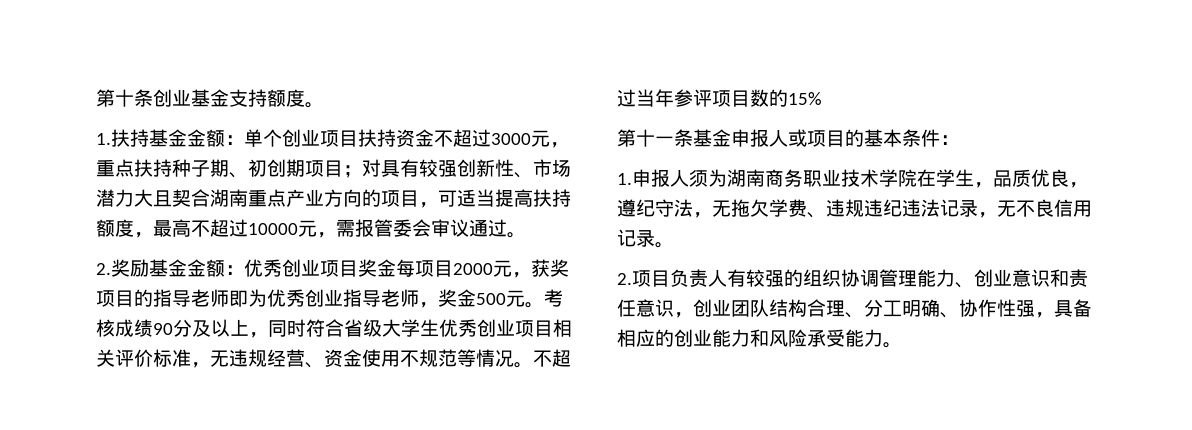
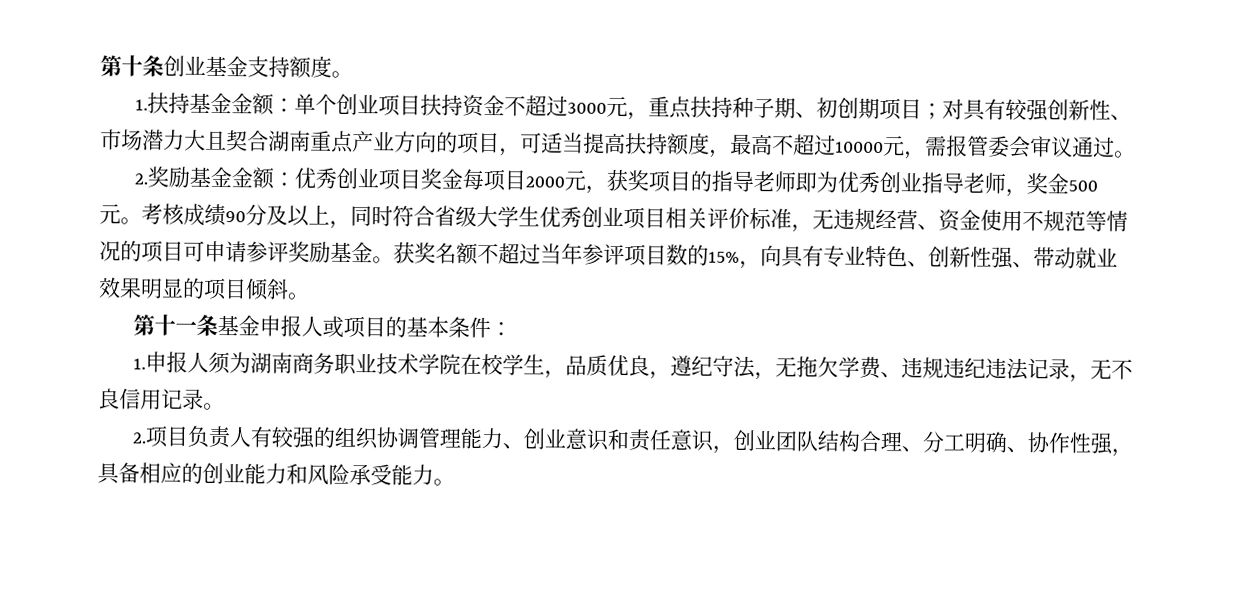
- 考核成绩90分及以上，同时符合省级大学生优秀创业项目相关评价标准，无违规经营、资金使用不规范等情况。不超过当年参评项目数的15%
+ 考核成绩90分及以上，同时符合省级大学生优秀创业项目相关评价标准，无违规经营、资金使用不规范等情况的项目可申请参评奖励基金。获奖名额不超过当年参评项目数的15%，向具有专业特色、创新性强、带动就业效果明显的项目倾斜。
- 1.申报人须为湖南商务职业技术学院在学生，品质优良，遵纪守法，无拖欠学费、违规违纪违法记录，无不良信用记录。
+ 1.申报人须为湖南商务职业技术学院在校学生，品质优良，遵纪守法，无拖欠学费、违规违纪违法记录，无不良信用记录。

